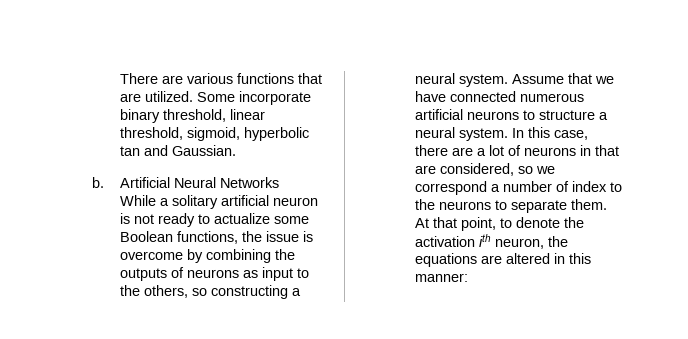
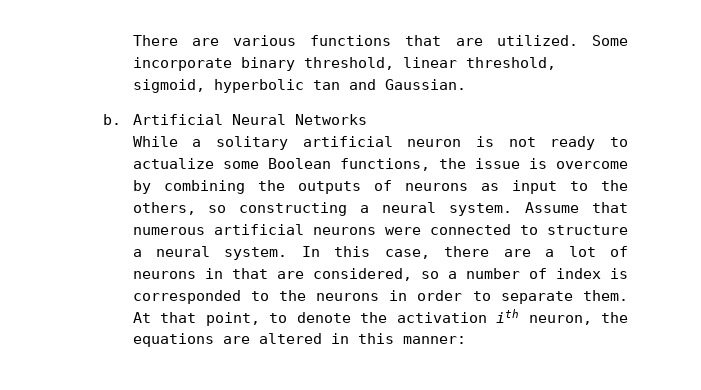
- Assume that we have connected numerous artificial neurons to structure a neural system.
+ Assume that numerous artificial neurons were connected to structure a neural system.
- In this case, there are a lot of neurons in that are considered, so we correspond a number of index to the neurons to separate them.
+ In this case, there are a lot of neurons in that are considered, so a number of index is corresponded to the neurons in order to separate them.

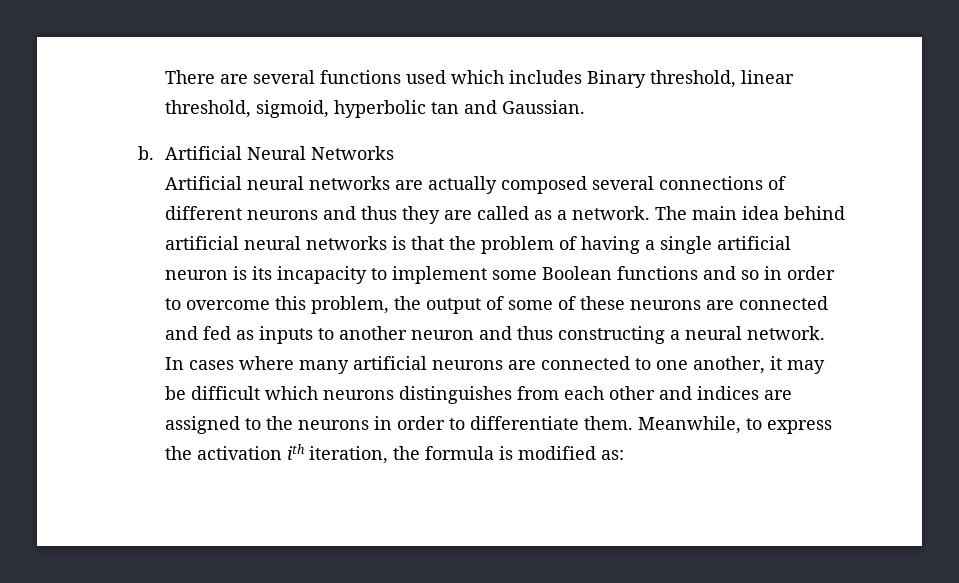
- There are various functions that are utilized. Some incorporate binary threshold, linear threshold, sigmoid, hyperbolic tan and Gaussian.
+ There are several functions used which includes Binary threshold, linear threshold, sigmoid, hyperbolic tan and Gaussian.
- While a solitary artificial neuron is not ready to actualize some Boolean functions, the issue is overcome by combining the outputs of neurons as input to the others, so constructing a neural system. Assume that numerous artificial neurons were connected to structure a neural system. In this case, there are a lot of neurons in that are considered, so a number of index is corresponded to the neurons in order to separate them. At that point, to denote the activation ith neuron, the equations are altered in this manner:
+ Artificial neural networks are actually composed several connections of different neurons and thus they are called as a network. The main idea behind artificial neural networks is that the problem of having a single artificial neuron is its incapacity to implement some Boolean functions and so in order to overcome this problem, the output of some of these neurons are connected and fed as inputs to another neuron and thus constructing a neural network. In cases where many artificial neurons are connected to one another, it may be difficult which neurons distinguishes from each other and indices are assigned to the neurons in order to differentiate them. Meanwhile, to express the activation ith iteration, the formula is modified as:

